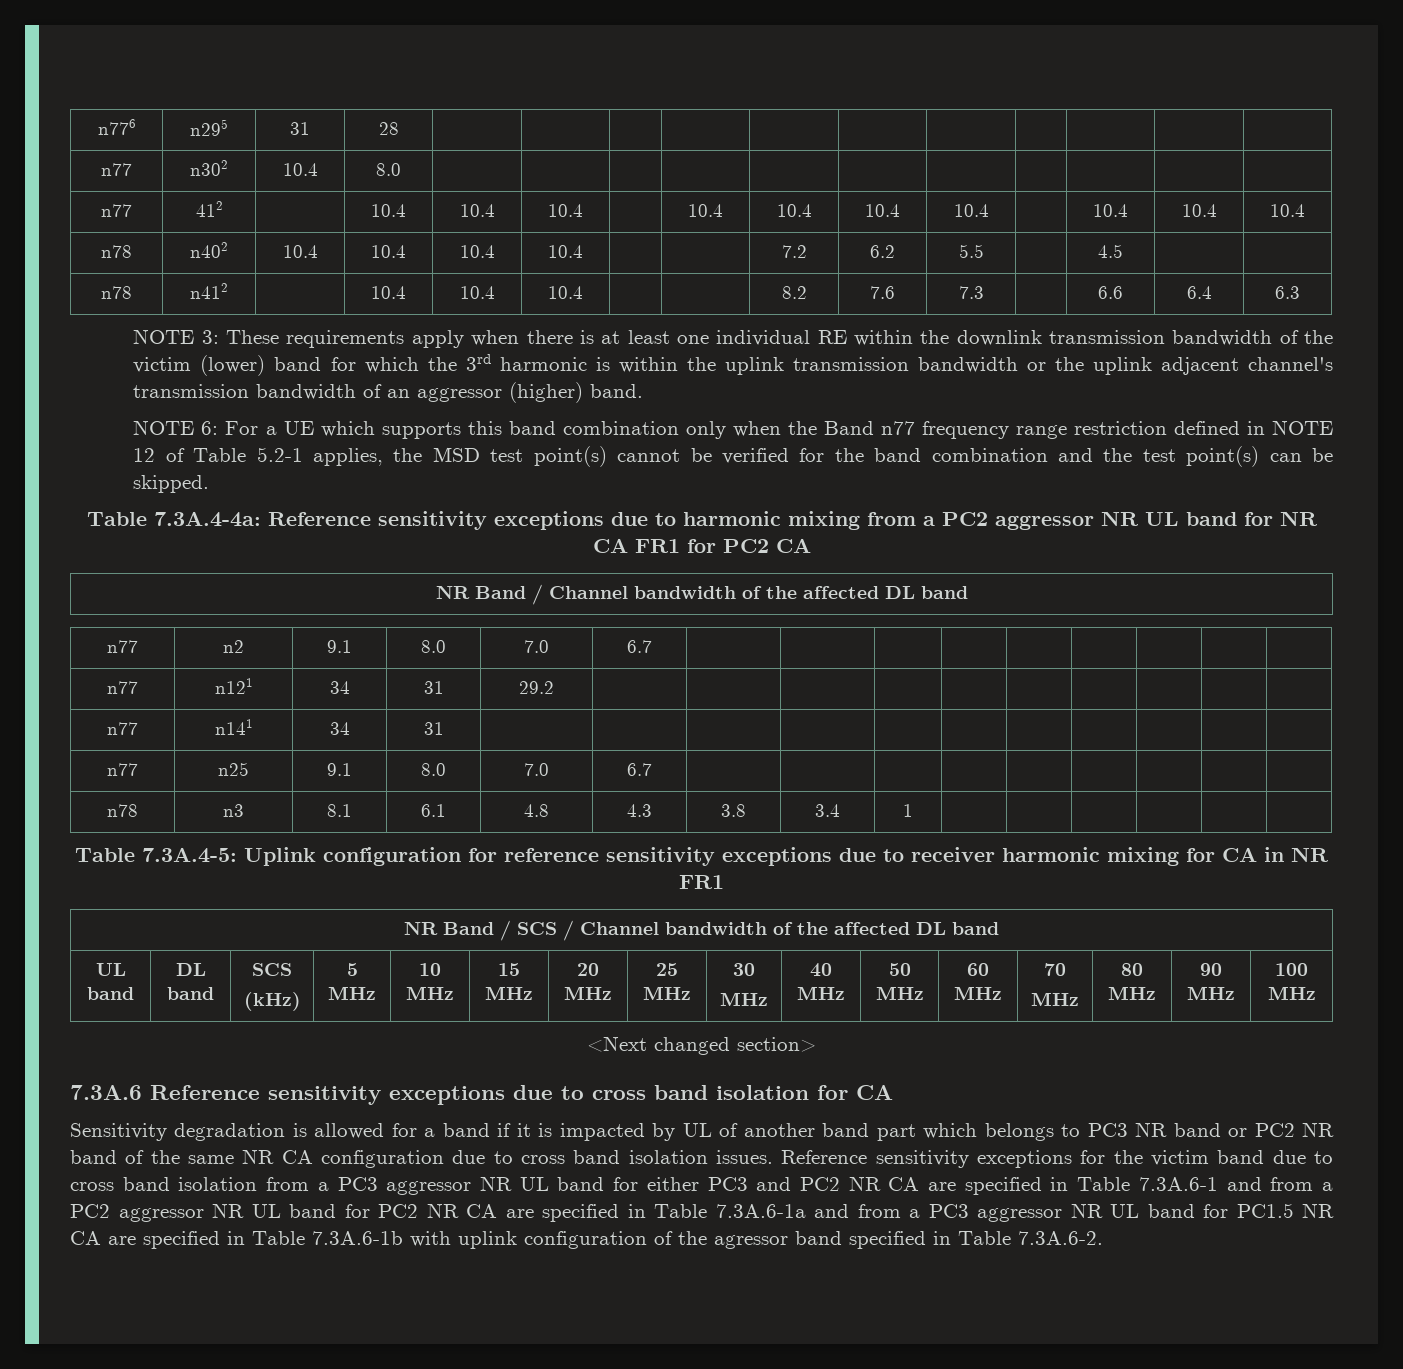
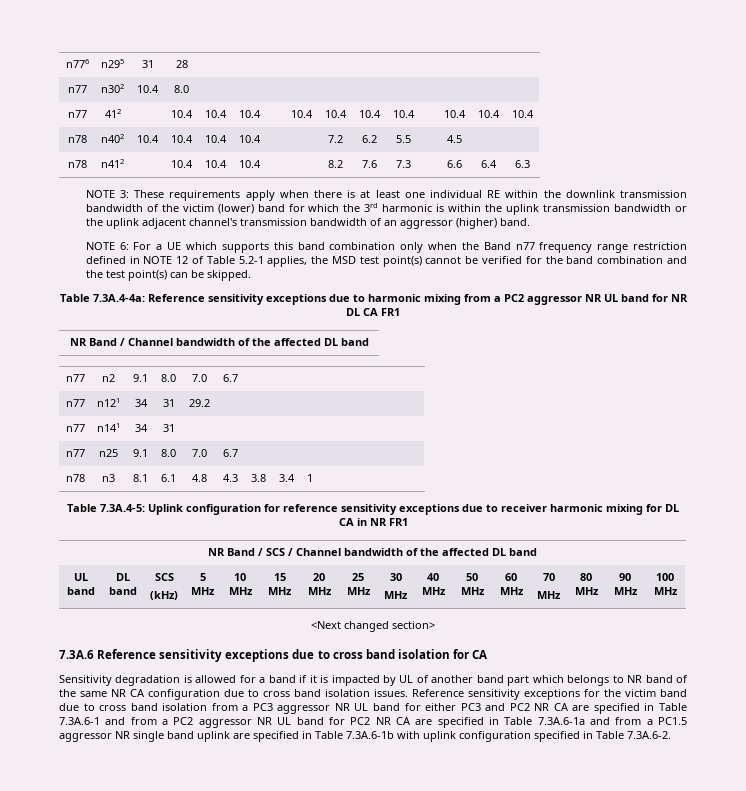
- Table 7.3A.4-4a: Reference sensitivity exceptions due to harmonic mixing from a PC2 aggressor NR UL band for NR CA FR1 for PC2 CA
+ Table 7.3A.4-4a: Reference sensitivity exceptions due to harmonic mixing from a PC2 aggressor NR UL band for NR DL CA FR1
- Table 7.3A.4-5: Uplink configuration for reference sensitivity exceptions due to receiver harmonic mixing for CA in NR FR1
+ Table 7.3A.4-5: Uplink configuration for reference sensitivity exceptions due to receiver harmonic mixing for DL CA in NR FR1
- Sensitivity degradation is allowed for a band if it is impacted by UL of another band part which belongs to PC3 NR band or PC2 NR band of the same NR CA configuration due to cross band isolation issues.
+ Sensitivity degradation is allowed for a band if it is impacted by UL of another band part which belongs to NR band of the same NR CA configuration due to cross band isolation issues.
- Reference sensitivity exceptions for the victim band due to cross band isolation from a PC3 aggressor NR UL band for either PC3 and PC2 NR CA are specified in Table 7.3A.6-1 and from a PC2 aggressor NR UL band for PC2 NR CA are specified in Table 7.3A.6-1a and from a PC3 aggressor NR UL band for PC1.5 NR CA are specified in Table 7.3A.6-1b with uplink configuration of the agressor band specified in Table 7.3A.6-2.
+ Reference sensitivity exceptions for the victim band due to cross band isolation from a PC3 aggressor NR UL band for either PC3 and PC2 NR CA are specified in Table 7.3A.6-1 and from a PC2 aggressor NR UL band for PC2 NR CA are specified in Table 7.3A.6-1a and from a PC1.5 aggressor NR single band uplink are specified in Table 7.3A.6-1b with uplink configuration specified in Table 7.3A.6-2.

